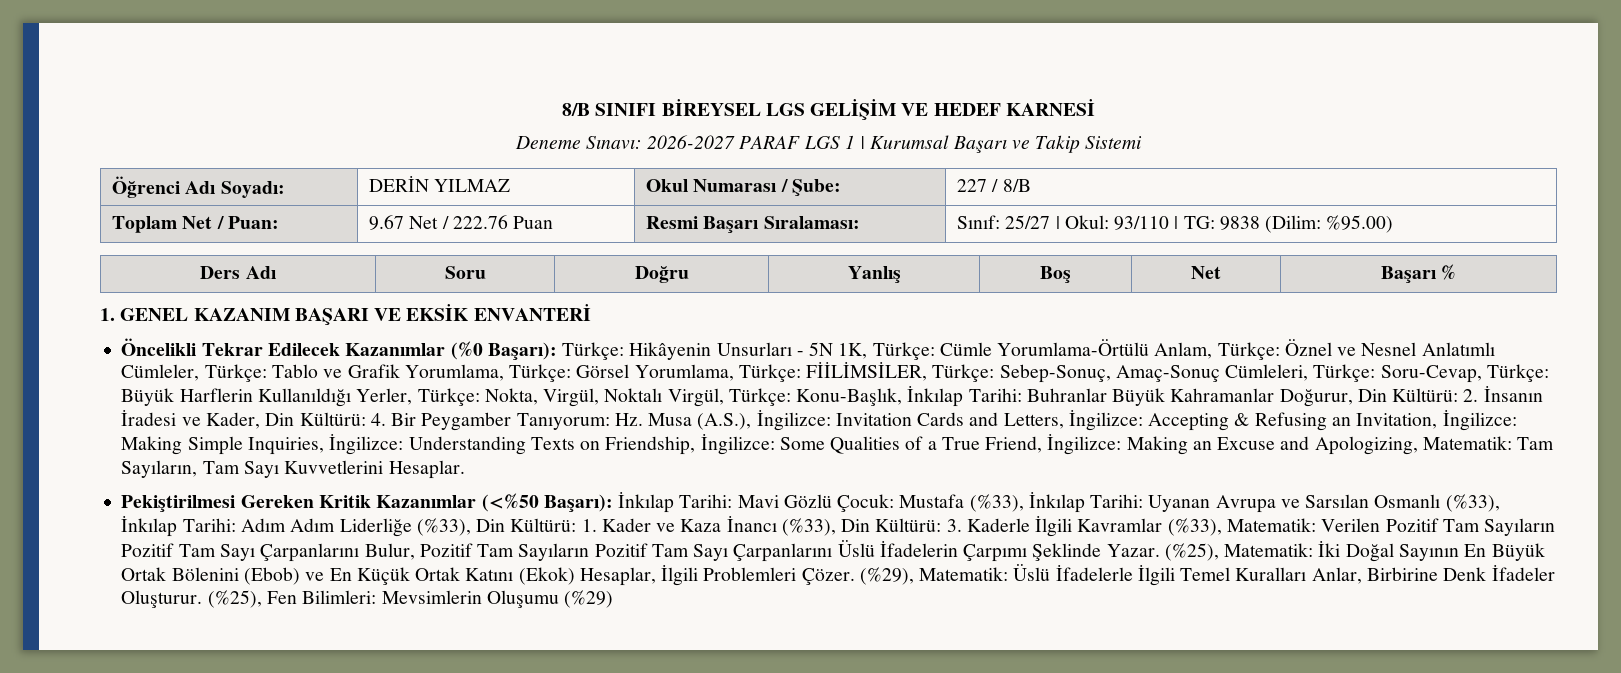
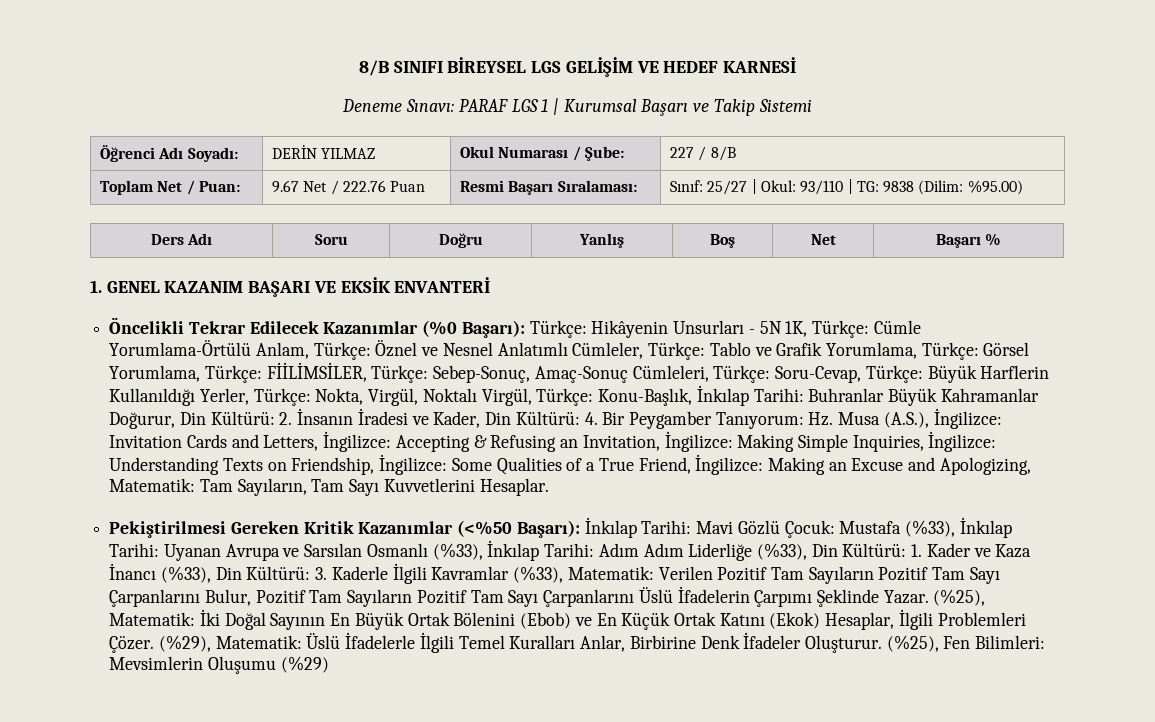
- Deneme Sınavı: 2026-2027 PARAF LGS 1 | Kurumsal Başarı ve Takip Sistemi
+ Deneme Sınavı: PARAF LGS 1 | Kurumsal Başarı ve Takip Sistemi

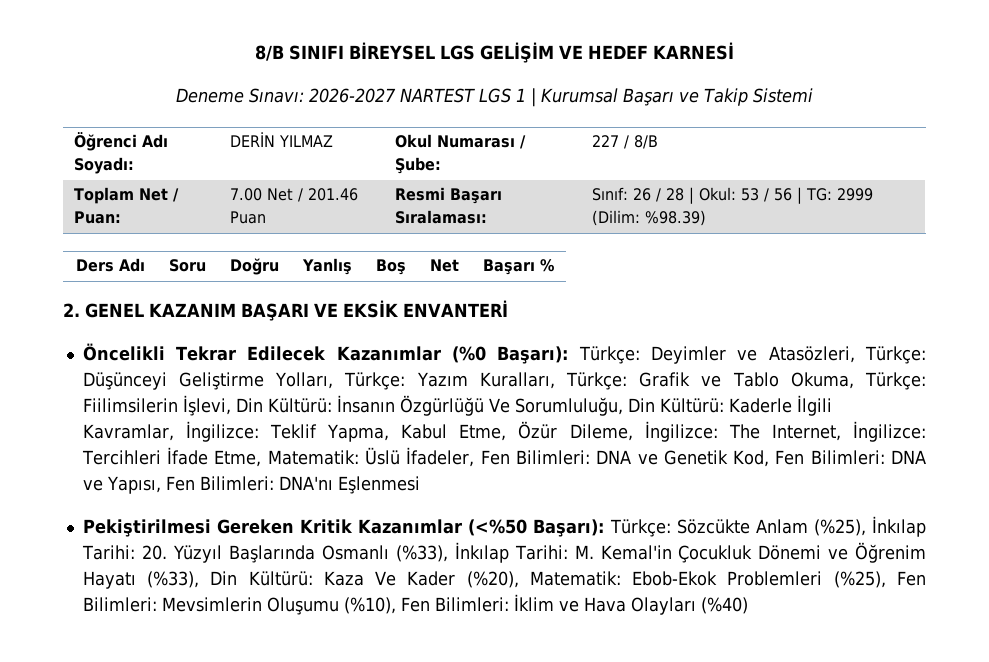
- Deneme Sınavı: PARAF LGS 1 | Kurumsal Başarı ve Takip Sistemi
+ Deneme Sınavı: 2026-2027 NARTEST LGS 1 | Kurumsal Başarı ve Takip Sistemi
- Toplam Net / Puan: | 9.67 Net / 222.76 Puan | Resmi Başarı Sıralaması: | Sınıf: 25/27 | Okul: 93/110 | TG: 9838 (Dilim: %95.00)
+ Toplam Net / Puan: | 7.00 Net / 201.46 Puan | Resmi Başarı Sıralaması: | Sınıf: 26 / 28 | Okul: 53 / 56 | TG: 2999 (Dilim: %98.39)
- 1. GENEL KAZANIM BAŞARI VE EKSİK ENVANTERİ
+ 2. GENEL KAZANIM BAŞARI VE EKSİK ENVANTERİ
- Öncelikli Tekrar Edilecek Kazanımlar (%0 Başarı): Türkçe: Hikâyenin Unsurları - 5N 1K, Türkçe: Cümle Yorumlama-Örtülü Anlam, Türkçe: Öznel ve Nesnel Anlatımlı Cümleler, Türkçe: Tablo ve Grafik Yorumlama, Türkçe: Görsel Yorumlama, Türkçe: FİİLİMSİLER, Türkçe: Sebep-Sonuç, Amaç-Sonuç Cümleleri, Türkçe: Soru-Cevap, Türkçe: Büyük Harflerin Kullanıldığı Yerler, Türkçe: Nokta, Virgül, Noktalı Virgül, Türkçe: Konu-Başlık, İnkılap Tarihi: Buhranlar Büyük Kahramanlar Doğurur, Din Kültürü: 2. İnsanın İradesi ve Kader, Din Kültürü: 4. Bir Peygamber Tanıyorum: Hz. Musa (A.S.), İngilizce: Invitation Cards and Letters, İngilizce: Accepting & Refusing an Invitation, İngilizce: Making Simple Inquiries, İngilizce: Understanding Texts on Friendship, İngilizce: Some Qualities of a True Friend, İngilizce: Making an Excuse and Apologizing, Matematik: Tam Sayıların, Tam Sayı Kuvvetlerini Hesaplar.
+ Öncelikli Tekrar Edilecek Kazanımlar (%0 Başarı): Türkçe: Deyimler ve Atasözleri, Türkçe: Düşünceyi Geliştirme Yolları, Türkçe: Yazım Kuralları, Türkçe: Grafik ve Tablo Okuma, Türkçe: Fiilimsilerin İşlevi, Din Kültürü: İnsanın Özgürlüğü Ve Sorumluluğu, Din Kültürü: Kaderle İlgili Kavramlar, İngilizce: Teklif Yapma, Kabul Etme, Özür Dileme, İngilizce: The Internet, İngilizce: Tercihleri İfade Etme, Matematik: Üslü İfadeler, Fen Bilimleri: DNA ve Genetik Kod, Fen Bilimleri: DNA ve Yapısı, Fen Bilimleri: DNA'nı Eşlenmesi
- Pekiştirilmesi Gereken Kritik Kazanımlar (<%50 Başarı): İnkılap Tarihi: Mavi Gözlü Çocuk: Mustafa (%33), İnkılap Tarihi: Uyanan Avrupa ve Sarsılan Osmanlı (%33), İnkılap Tarihi: Adım Adım Liderliğe (%33), Din Kültürü: 1. Kader ve Kaza İnancı (%33), Din Kültürü: 3. Kaderle İlgili Kavramlar (%33), Matematik: Verilen Pozitif Tam Sayıların Pozitif Tam Sayı Çarpanlarını Bulur, Pozitif Tam Sayıların Pozitif Tam Sayı Çarpanlarını Üslü İfadelerin Çarpımı Şeklinde Yazar. (%25), Matematik: İki Doğal Sayının En Büyük Ortak Bölenini (Ebob) ve En Küçük Ortak Katını (Ekok) Hesaplar, İlgili Problemleri Çözer. (%29), Matematik: Üslü İfadelerle İlgili Temel Kuralları Anlar, Birbirine Denk İfadeler Oluşturur. (%25), Fen Bilimleri: Mevsimlerin Oluşumu (%29)
+ Pekiştirilmesi Gereken Kritik Kazanımlar (<%50 Başarı): Türkçe: Sözcükte Anlam (%25), İnkılap Tarihi: 20. Yüzyıl Başlarında Osmanlı (%33), İnkılap Tarihi: M. Kemal'in Çocukluk Dönemi ve Öğrenim Hayatı (%33), Din Kültürü: Kaza Ve Kader (%20), Matematik: Ebob-Ekok Problemleri (%25), Fen Bilimleri: Mevsimlerin Oluşumu (%10), Fen Bilimleri: İklim ve Hava Olayları (%40)

